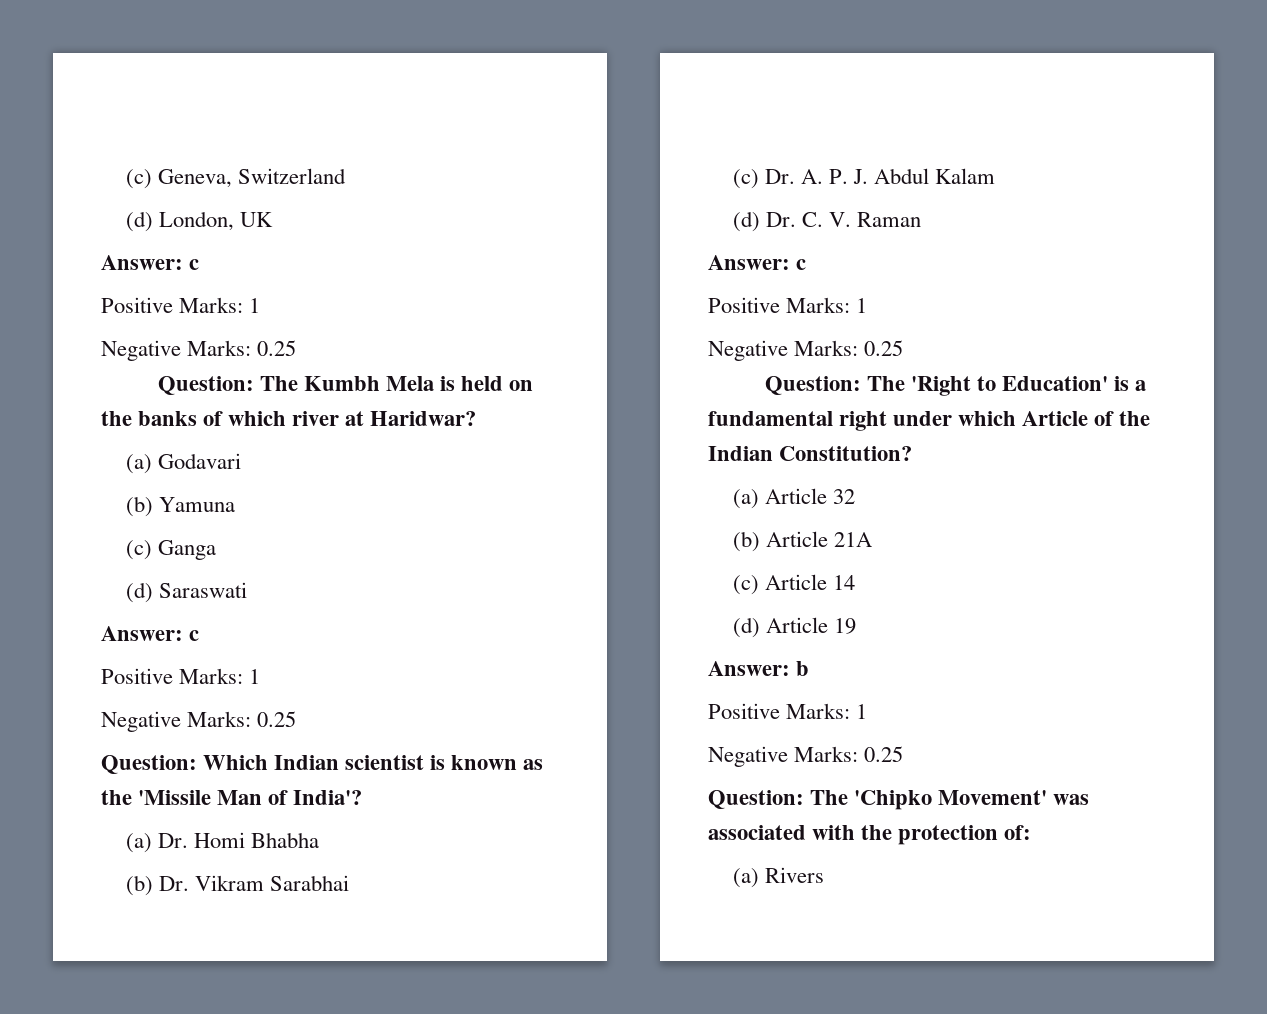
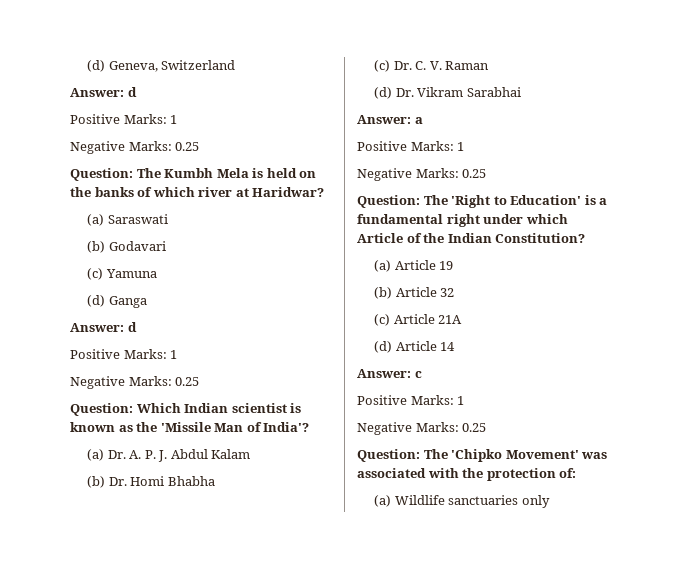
- (c) Geneva, Switzerland
- (d) London, UK
- Answer: c
+ (d) Geneva, Switzerland
+ Answer: d
- (a) Godavari
+ (a) Saraswati
+ (b) Godavari
- (b) Yamuna
+ (c) Yamuna
- (c) Ganga
- (d) Saraswati
- Answer: c
+ (d) Ganga
+ Answer: d
- (a) Dr. Homi Bhabha
- (b) Dr. Vikram Sarabhai
- (c) Dr. A. P. J. Abdul Kalam
+ (a) Dr. A. P. J. Abdul Kalam
- (d) Dr. C. V. Raman
- Answer: c
+ (b) Dr. Homi Bhabha
+ (c) Dr. C. V. Raman
+ (d) Dr. Vikram Sarabhai
+ Answer: a
- (a) Article 32
+ (a) Article 19
- (b) Article 21A
+ (b) Article 32
- (c) Article 14
+ (c) Article 21A
- (d) Article 19
- Answer: b
+ (d) Article 14
+ Answer: c
- (a) Rivers
+ (a) Wildlife sanctuaries only

